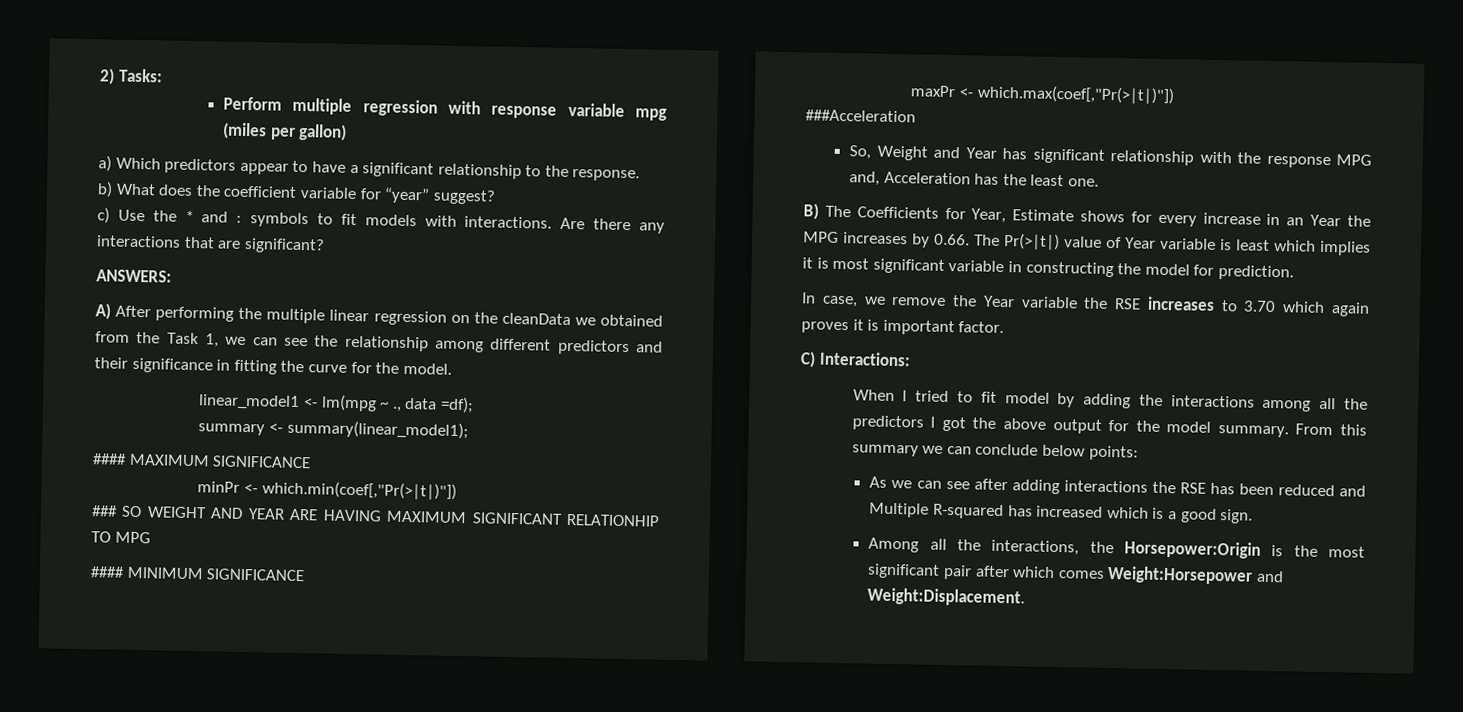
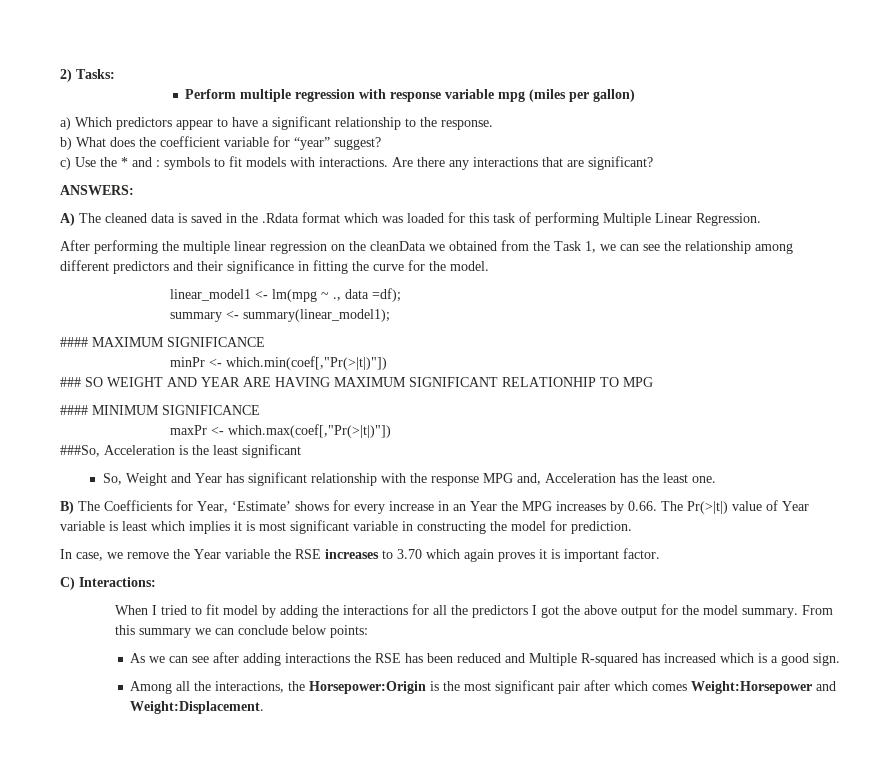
- A) After performing the multiple linear regression on the cleanData we obtained from the Task 1, we can see the relationship among different predictors and their significance in fitting the curve for the model.
+ A) The cleaned data is saved in the .Rdata format which was loaded for this task of performing Multiple Linear Regression.
+ After performing the multiple linear regression on the cleanData we obtained from the Task 1, we can see the relationship among different predictors and their significance in fitting the curve for the model.
- ###Acceleration
+ ###So, Acceleration is the least significant
- B) The Coefficients for Year, Estimate shows for every increase in an Year the MPG increases by 0.66. The Pr(>|t|) value of Year variable is least which implies it is most significant variable in constructing the model for prediction.
+ B) The Coefficients for Year, ‘Estimate’ shows for every increase in an Year the MPG increases by 0.66. The Pr(>|t|) value of Year variable is least which implies it is most significant variable in constructing the model for prediction.
- When I tried to fit model by adding the interactions among all the predictors I got the above output for the model summary.
+ When I tried to fit model by adding the interactions for all the predictors I got the above output for the model summary.

